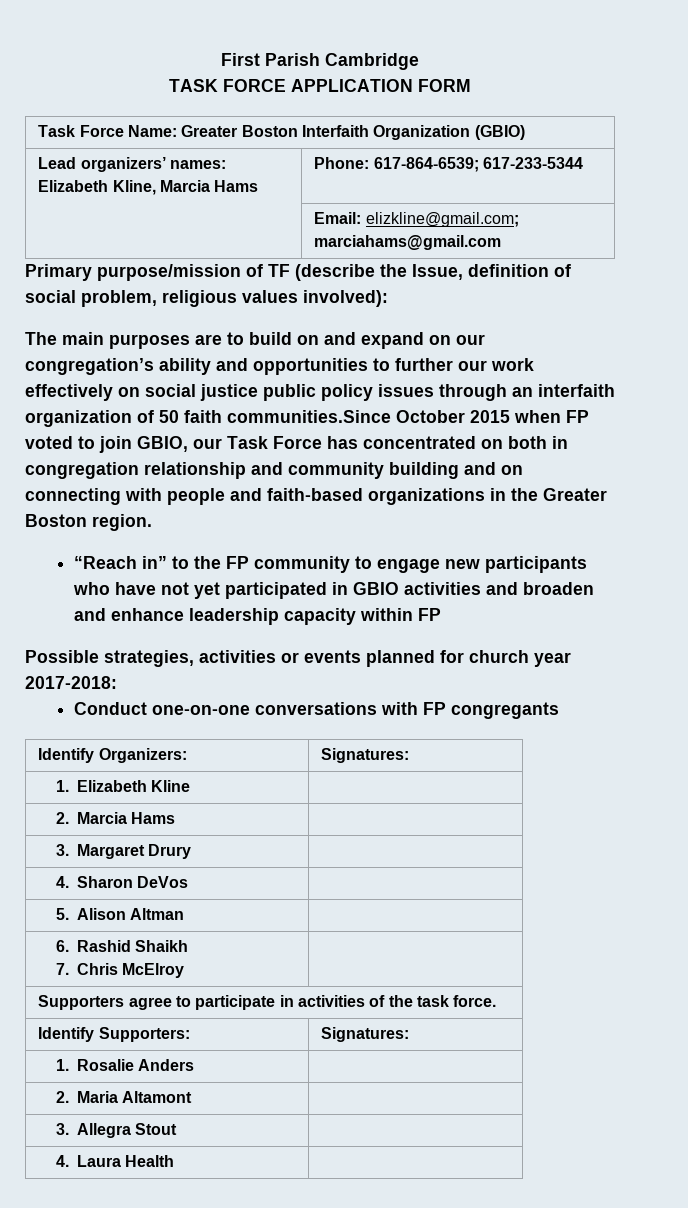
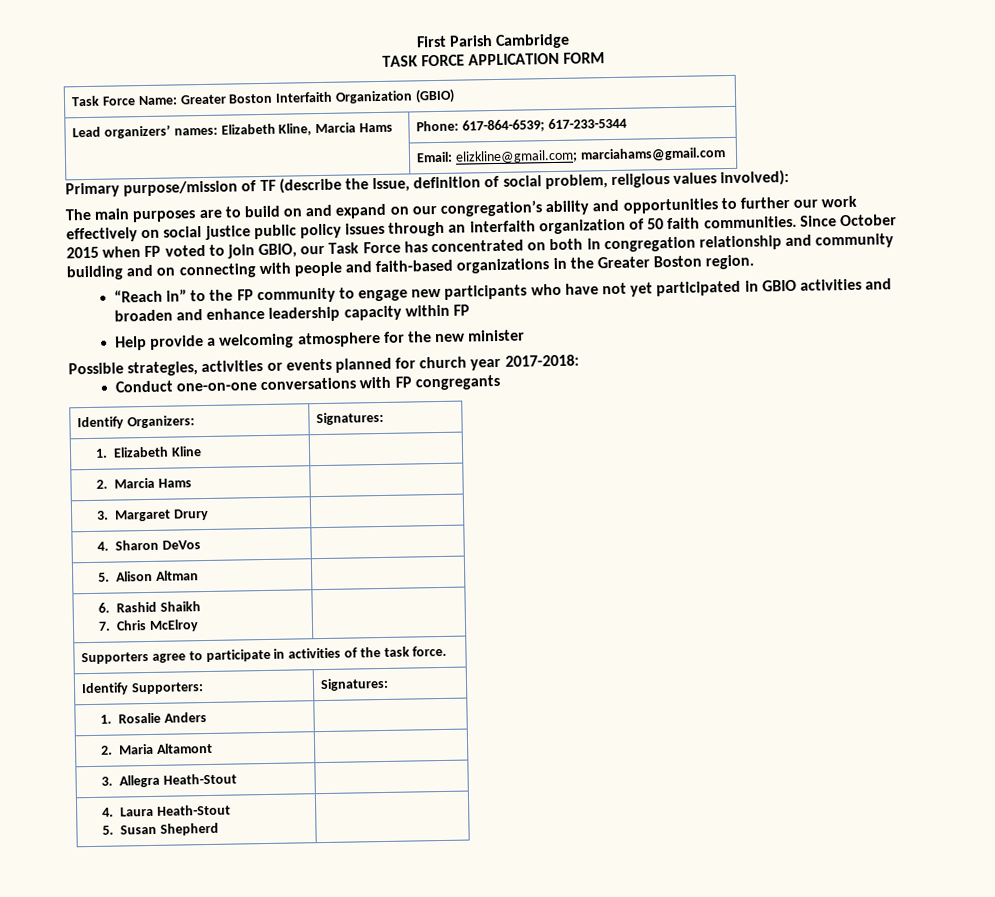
- The main purposes are to build on and expand on our congregation’s ability and opportunities to further our work effectively on social justice public policy issues through an interfaith organization of 50 faith communities.Since October 2015 when FP voted to join GBIO, our Task Force has concentrated on both in congregation relationship and community building and on connecting with people and faith-based organizations in the Greater Boston region.
+ The main purposes are to build on and expand on our congregation’s ability and opportunities to further our work effectively on social justice public policy issues through an interfaith organization of 50 faith communities. Since October 2015 when FP voted to join GBIO, our Task Force has concentrated on both in congregation relationship and community building and on connecting with people and faith-based organizations in the Greater Boston region.
+ Help provide a welcoming atmosphere for the new minister
- 3. Allegra Stout |
+ 3. Allegra Heath-Stout |
- 4. Laura Health |
+ 4. Laura Heath-Stout
+ 5. Susan Shepherd |

